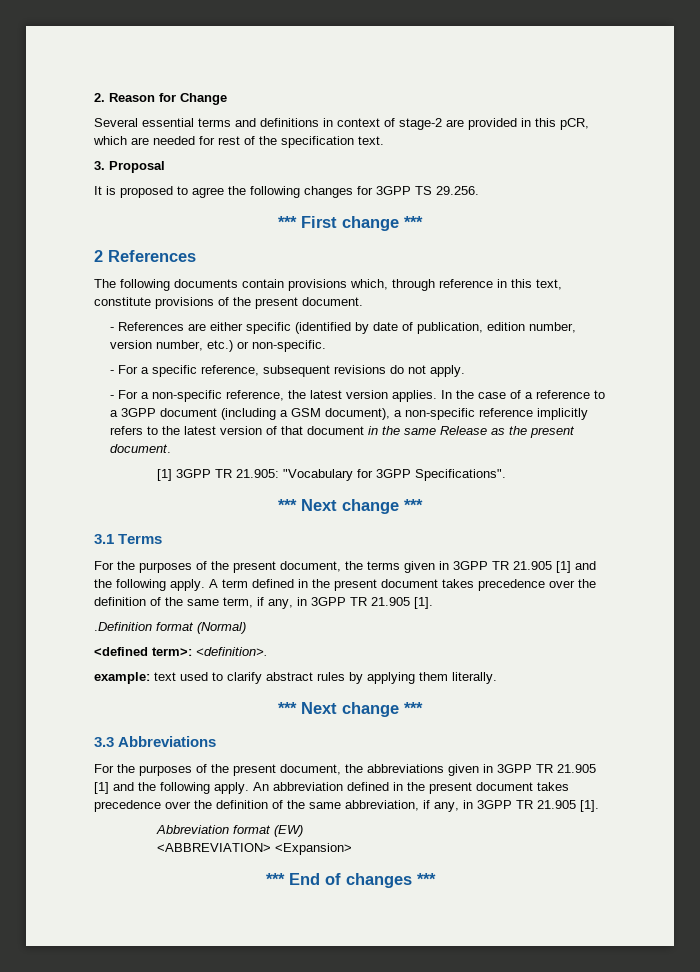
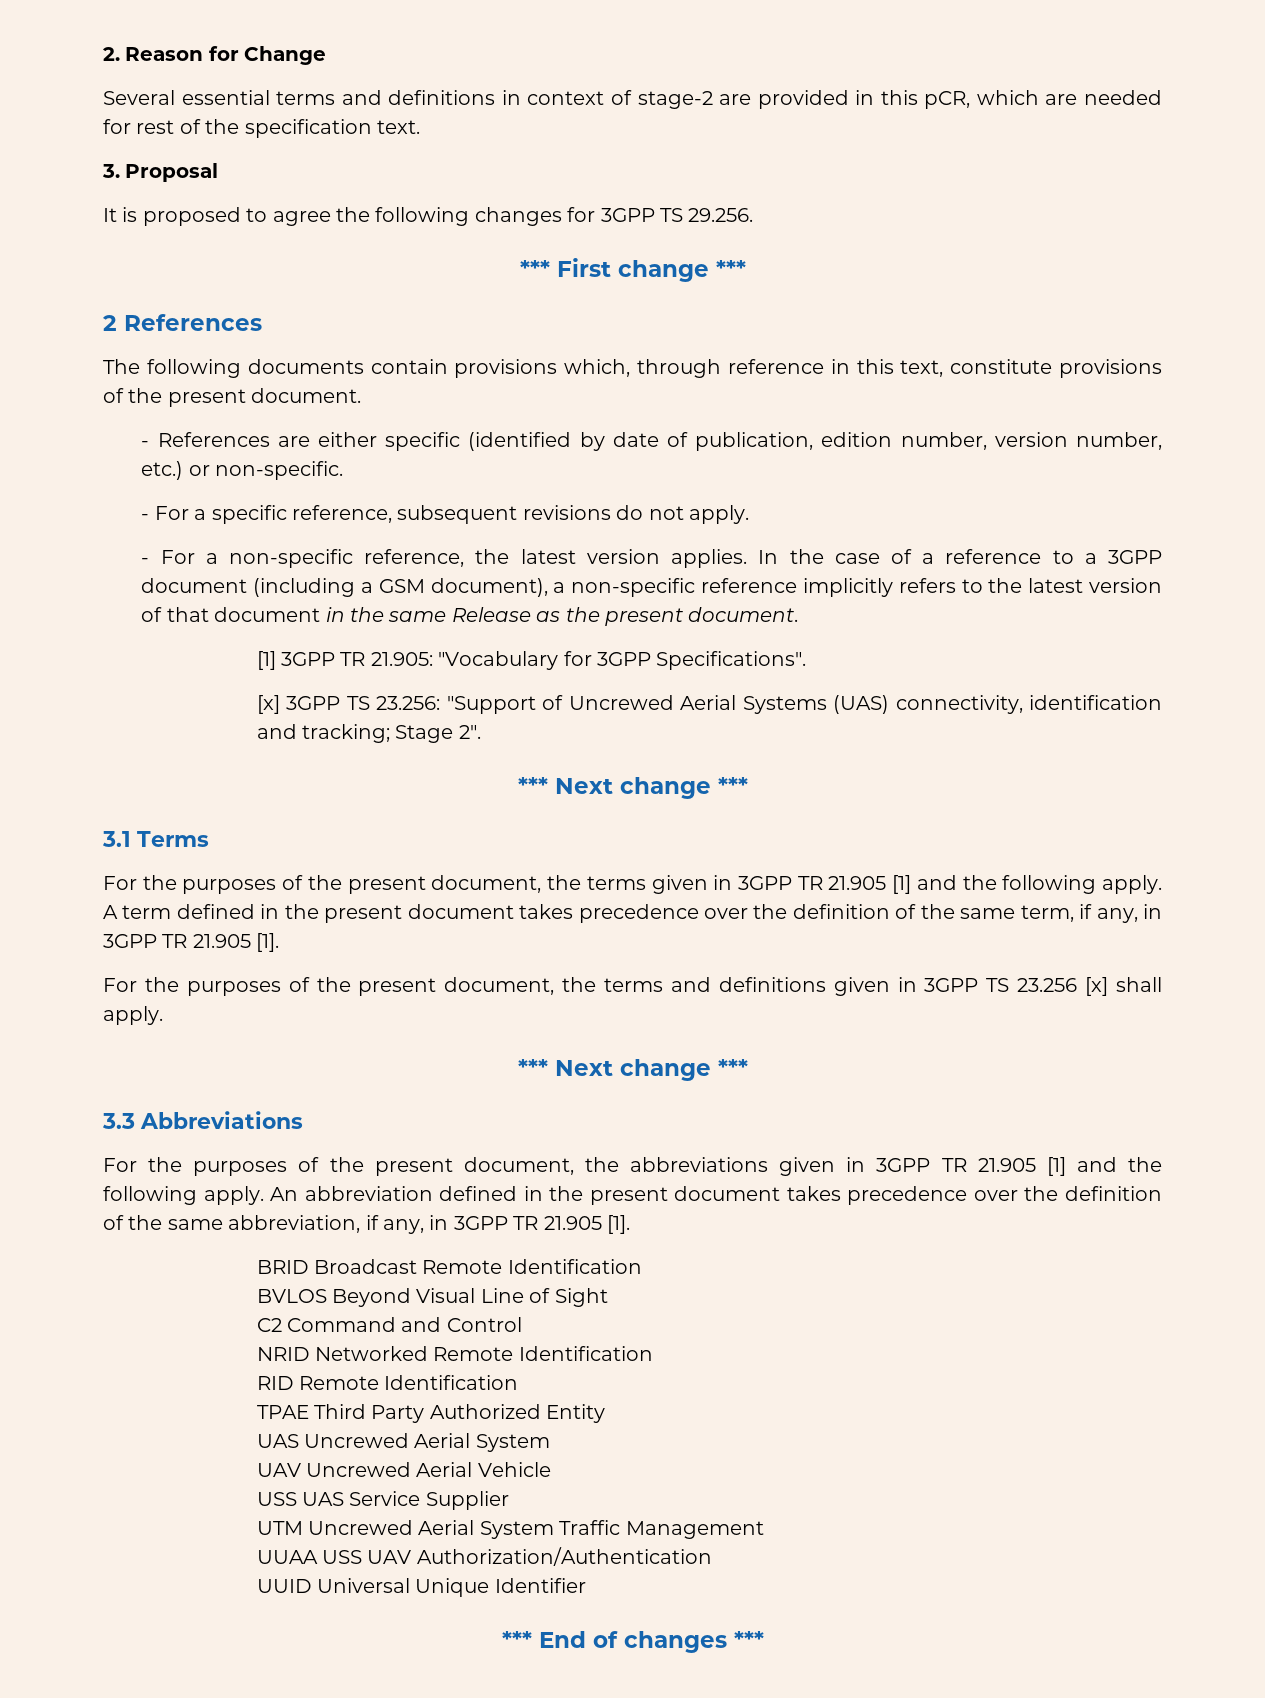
+ [x] 3GPP TS 23.256: "Support of Uncrewed Aerial Systems (UAS) connectivity, identification and tracking; Stage 2".
- .Definition format (Normal)
- <defined term>: <definition>.
- example: text used to clarify abstract rules by applying them literally.
+ For the purposes of the present document, the terms and definitions given in 3GPP TS 23.256 [x] shall apply.
- Abbreviation format (EW)
- <ABBREVIATION> <Expansion>
+ BRID Broadcast Remote Identification
+ BVLOS Beyond Visual Line of Sight
+ C2 Command and Control
+ NRID Networked Remote Identification
+ RID Remote Identification
+ TPAE Third Party Authorized Entity
+ UAS Uncrewed Aerial System
+ UAV Uncrewed Aerial Vehicle
+ USS UAS Service Supplier
+ UTM Uncrewed Aerial System Traffic Management
+ UUAA USS UAV Authorization/Authentication
+ UUID Universal Unique Identifier

